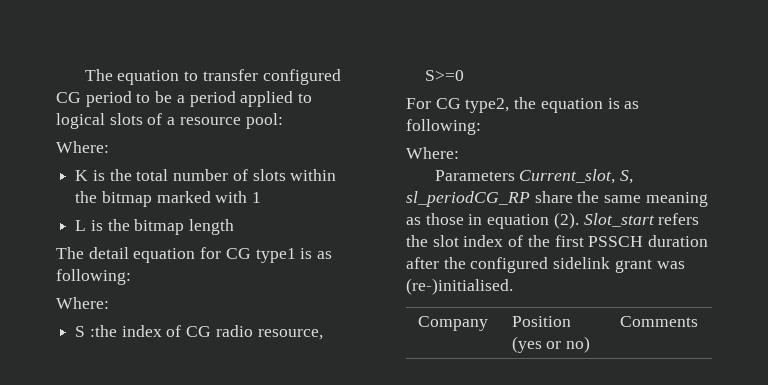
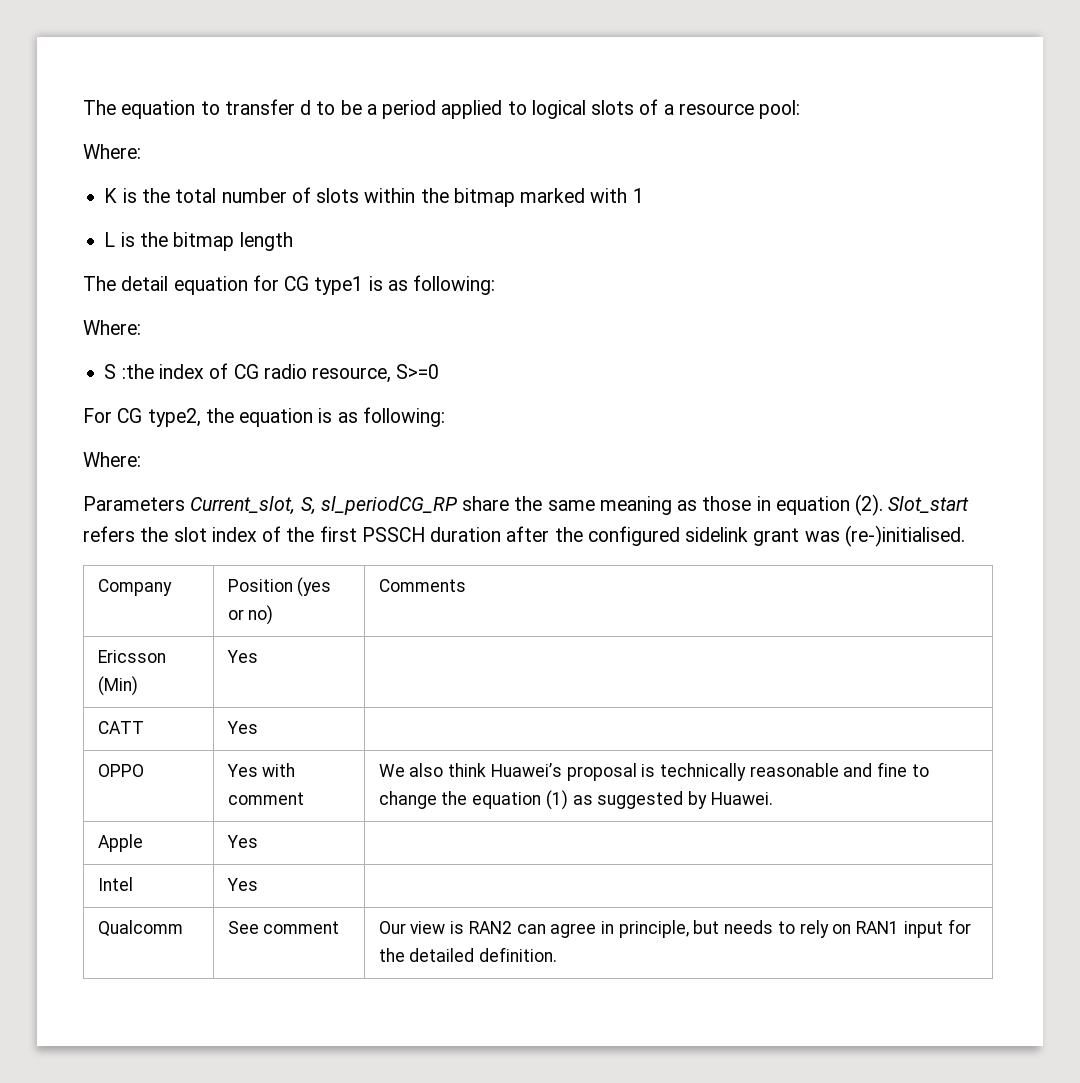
- The equation to transfer configured CG period to be a period applied to logical slots of a resource pool:
+ The equation to transfer d to be a period applied to logical slots of a resource pool:
+ Ericsson (Min) | Yes |
+ CATT | Yes |
+ OPPO | Yes with comment | We also think Huawei’s proposal is technically reasonable and fine to change the equation (1) as suggested by Huawei.
+ Apple | Yes |
+ Intel | Yes |
+ Qualcomm | See comment | Our view is RAN2 can agree in principle, but needs to rely on RAN1 input for the detailed definition.

